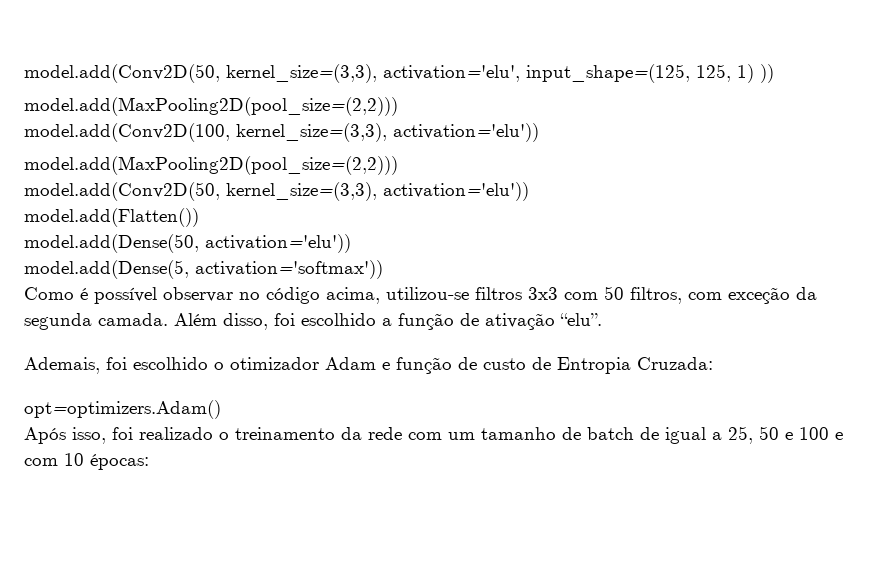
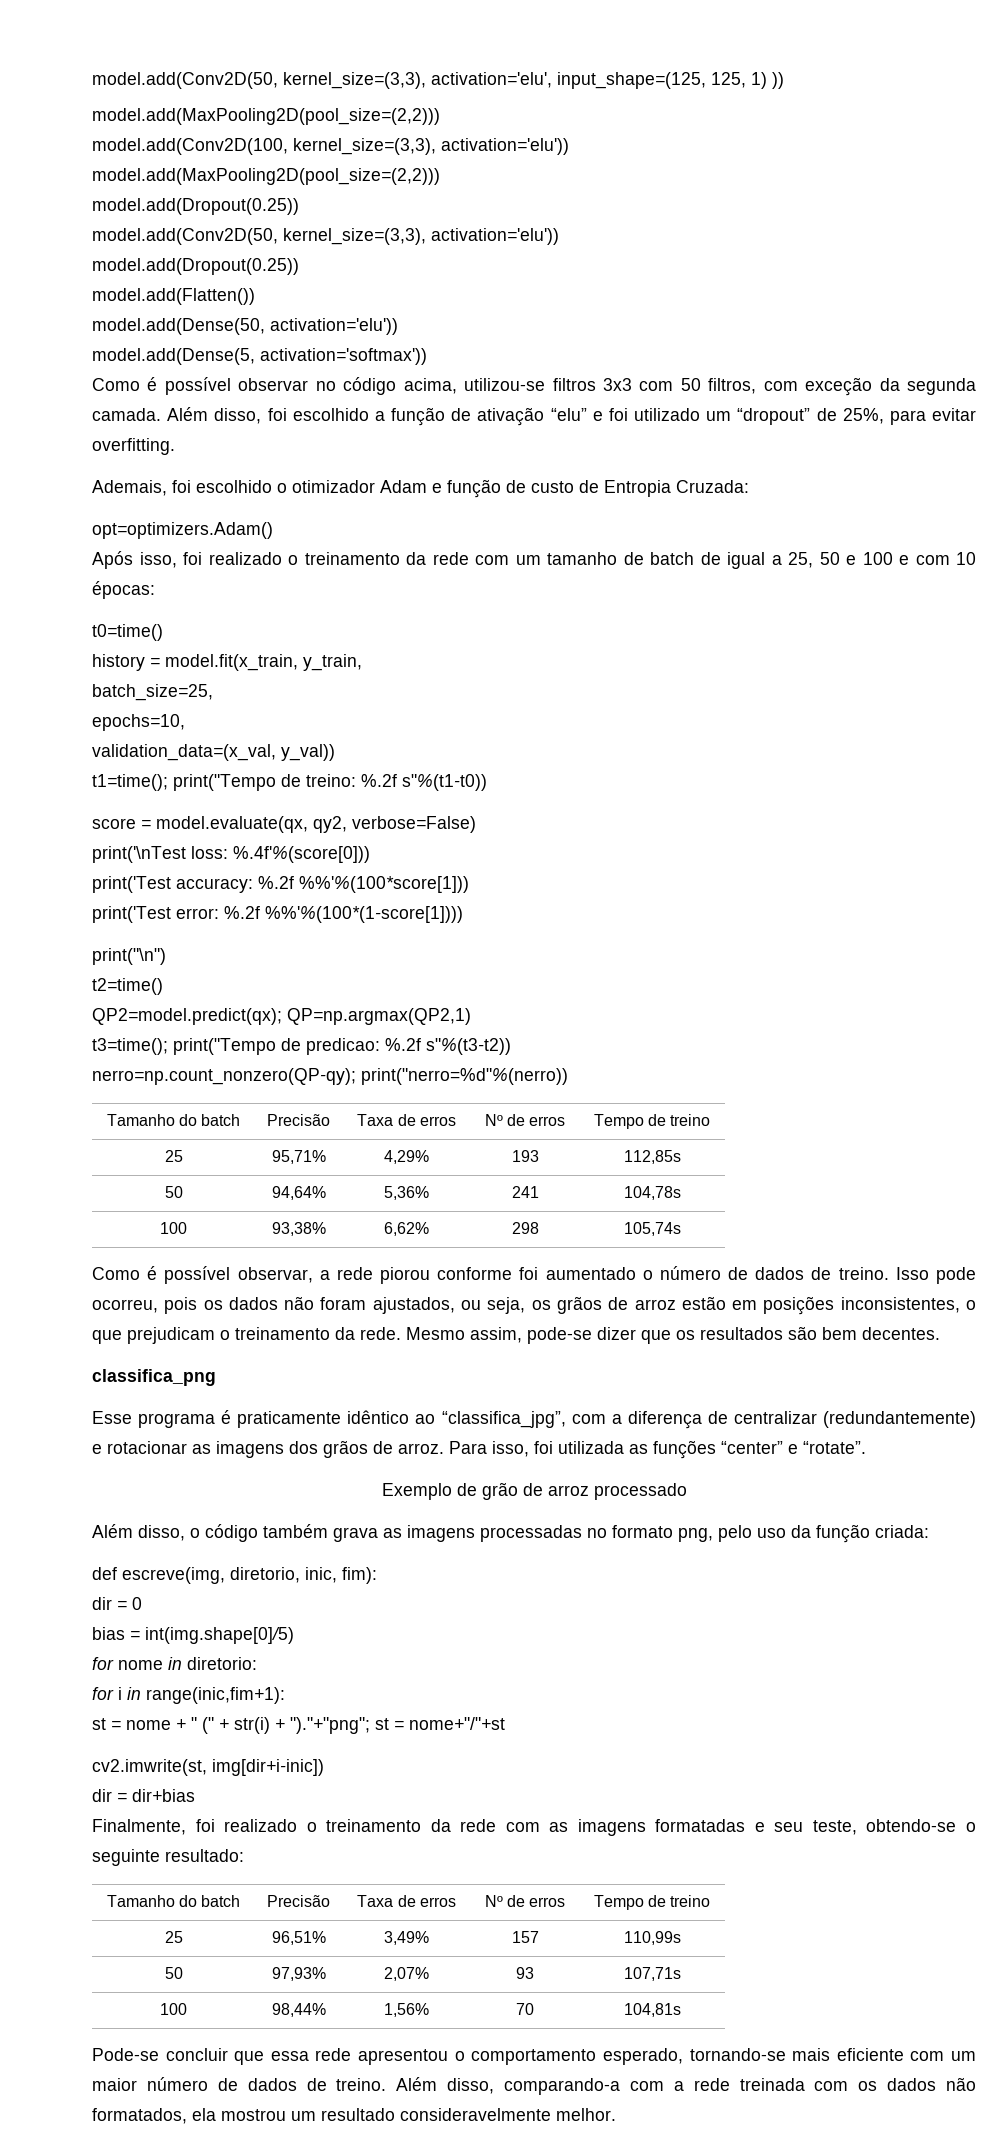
  model.add(Conv2D(100, kernel_size=(3,3), activation='elu'))
  model.add(MaxPooling2D(pool_size=(2,2)))
+ model.add(Dropout(0.25))
  model.add(Conv2D(50, kernel_size=(3,3), activation='elu'))
+ model.add(Dropout(0.25))
- Além disso, foi escolhido a função de ativação “elu”.
+ Além disso, foi escolhido a função de ativação “elu” e foi utilizado um “dropout” de 25%, para evitar overfitting.
+ t0=time()
+ history = model.fit(x_train, y_train,
+ batch_size=25,
+ epochs=10,
+ validation_data=(x_val, y_val))
+ t1=time(); print("Tempo de treino: %.2f s"%(t1-t0))
+ score = model.evaluate(qx, qy2, verbose=False)
+ print('\nTest loss: %.4f'%(score[0]))
+ print('Test accuracy: %.2f %%'%(100*score[1]))
+ print('Test error: %.2f %%'%(100*(1-score[1])))
+ print("\n")
+ t2=time()
+ QP2=model.predict(qx); QP=np.argmax(QP2,1)
+ t3=time(); print("Tempo de predicao: %.2f s"%(t3-t2))
+ nerro=np.count_nonzero(QP-qy); print("nerro=%d"%(nerro))
+ Tamanho do batch | Precisão | Taxa de erros | Nº de erros | Tempo de treino
+ 25 | 95,71% | 4,29% | 193 | 112,85s
+ 50 | 94,64% | 5,36% | 241 | 104,78s
+ 100 | 93,38% | 6,62% | 298 | 105,74s
+ Como é possível observar, a rede piorou conforme foi aumentado o número de dados de treino. Isso pode ocorreu, pois os dados não foram ajustados, ou seja, os grãos de arroz estão em posições inconsistentes, o que prejudicam o treinamento da rede. Mesmo assim, pode-se dizer que os resultados são bem decentes.
+ classifica_png
+ Esse programa é praticamente idêntico ao “classifica_jpg”, com a diferença de centralizar (redundantemente) e rotacionar as imagens dos grãos de arroz. Para isso, foi utilizada as funções “center” e “rotate”.
+ Exemplo de grão de arroz processado
+ Além disso, o código também grava as imagens processadas no formato png, pelo uso da função criada:
+ def escreve(img, diretorio, inic, fim):
+ dir = 0
+ bias = int(img.shape[0]/5)
+ for nome in diretorio:
+ for i in range(inic,fim+1):
+ st = nome + " (" + str(i) + ")."+"png"; st = nome+"/"+st
+ cv2.imwrite(st, img[dir+i-inic])
+ dir = dir+bias
+ Finalmente, foi realizado o treinamento da rede com as imagens formatadas e seu teste, obtendo-se o seguinte resultado:
+ Tamanho do batch | Precisão | Taxa de erros | Nº de erros | Tempo de treino
+ 25 | 96,51% | 3,49% | 157 | 110,99s
+ 50 | 97,93% | 2,07% | 93 | 107,71s
+ 100 | 98,44% | 1,56% | 70 | 104,81s
+ Pode-se concluir que essa rede apresentou o comportamento esperado, tornando-se mais eficiente com um maior número de dados de treino. Além disso, comparando-a com a rede treinada com os dados não formatados, ela mostrou um resultado consideravelmente melhor.

